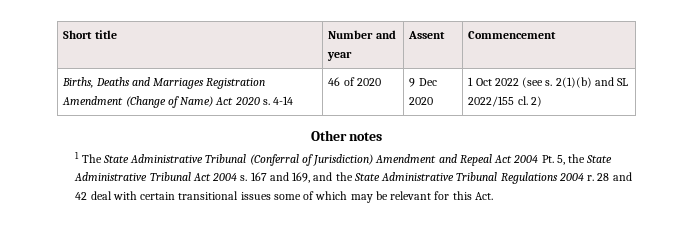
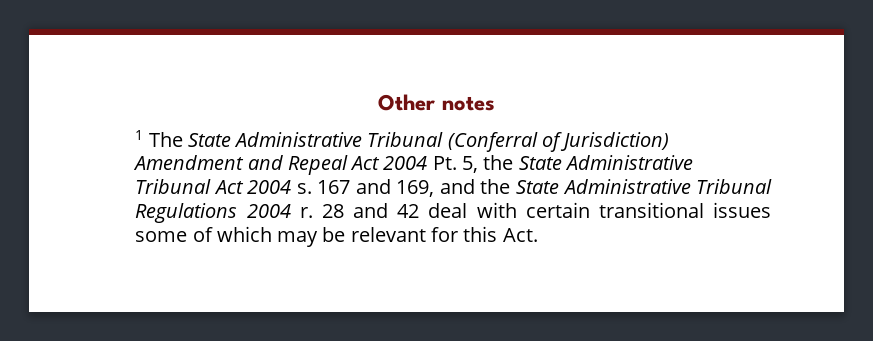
- Short title | Number and year | Assent | Commencement
- Births, Deaths and Marriages Registration Amendment (Change of Name) Act 2020 s. 4-14 | 46 of 2020 | 9 Dec 2020 | 1 Oct 2022 (see s. 2(1)(b) and SL 2022/155 cl. 2)

